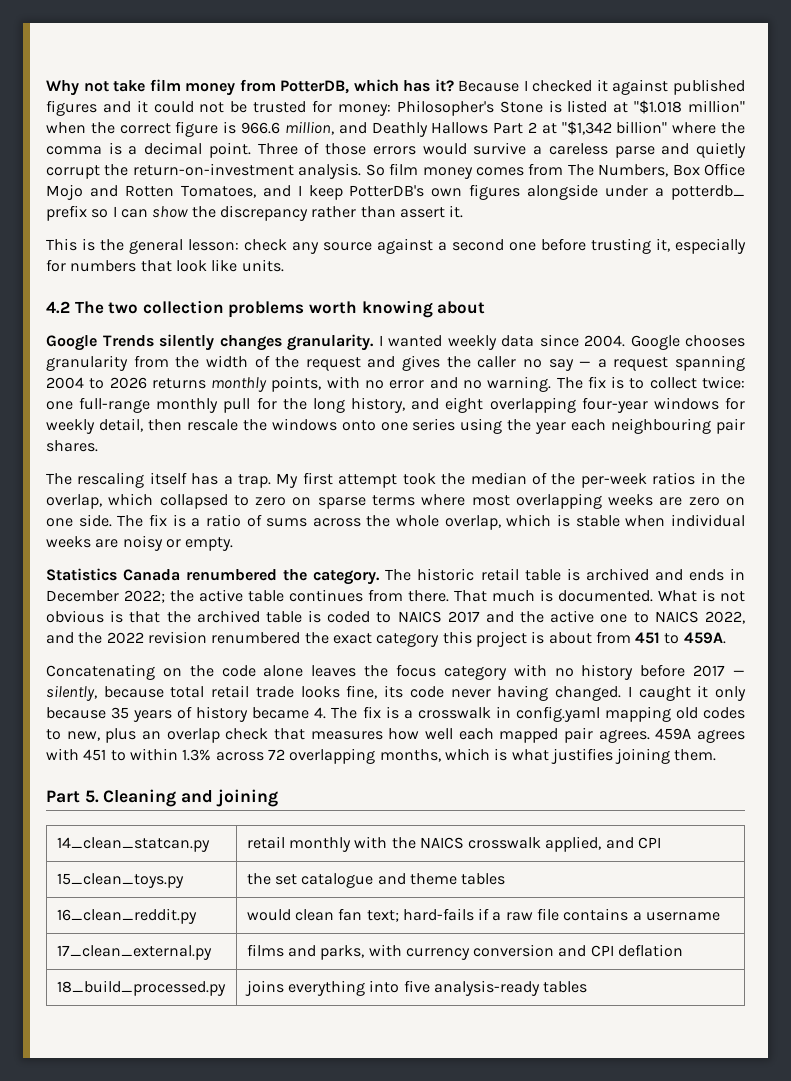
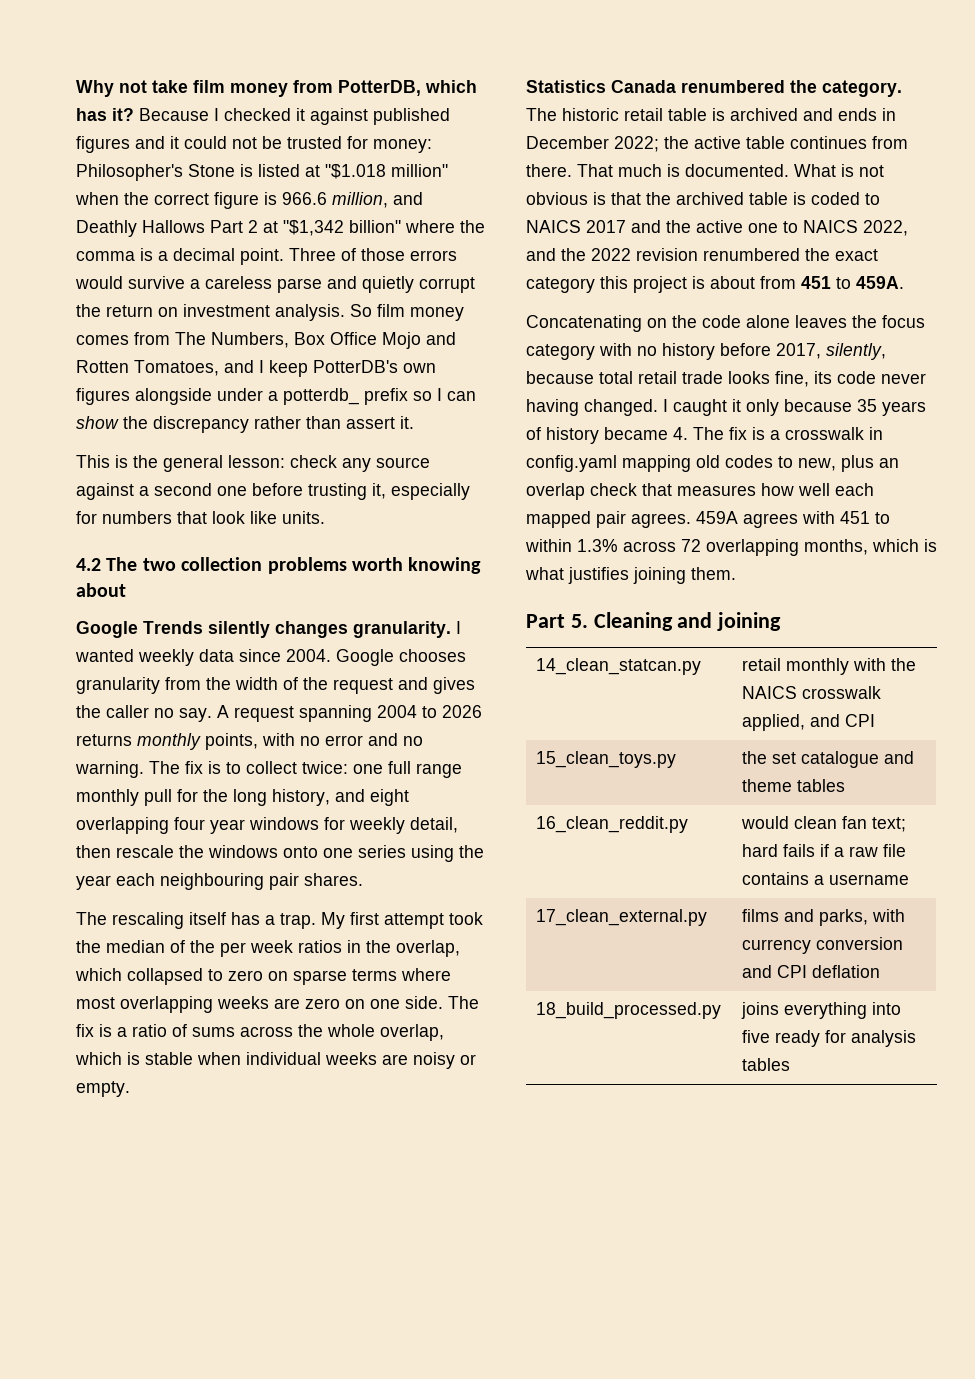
- Three of those errors would survive a careless parse and quietly corrupt the return-on-investment analysis.
+ Three of those errors would survive a careless parse and quietly corrupt the return on investment analysis.
- Google chooses granularity from the width of the request and gives the caller no say — a request spanning 2004 to 2026 returns monthly points, with no error and no warning.
+ Google chooses granularity from the width of the request and gives the caller no say. A request spanning 2004 to 2026 returns monthly points, with no error and no warning.
- The fix is to collect twice: one full-range monthly pull for the long history, and eight overlapping four-year windows for weekly detail, then rescale the windows onto one series using the year each neighbouring pair shares.
+ The fix is to collect twice: one full range monthly pull for the long history, and eight overlapping four year windows for weekly detail, then rescale the windows onto one series using the year each neighbouring pair shares.
- My first attempt took the median of the per-week ratios in the overlap, which collapsed to zero on sparse terms where most overlapping weeks are zero on one side.
+ My first attempt took the median of the per week ratios in the overlap, which collapsed to zero on sparse terms where most overlapping weeks are zero on one side.
- Concatenating on the code alone leaves the focus category with no history before 2017 — silently, because total retail trade looks fine, its code never having changed.
+ Concatenating on the code alone leaves the focus category with no history before 2017, silently, because total retail trade looks fine, its code never having changed.
- 16_clean_reddit.py | would clean fan text; hard-fails if a raw file contains a username
+ 16_clean_reddit.py | would clean fan text; hard fails if a raw file contains a username
- 18_build_processed.py | joins everything into five analysis-ready tables
+ 18_build_processed.py | joins everything into five ready for analysis tables

